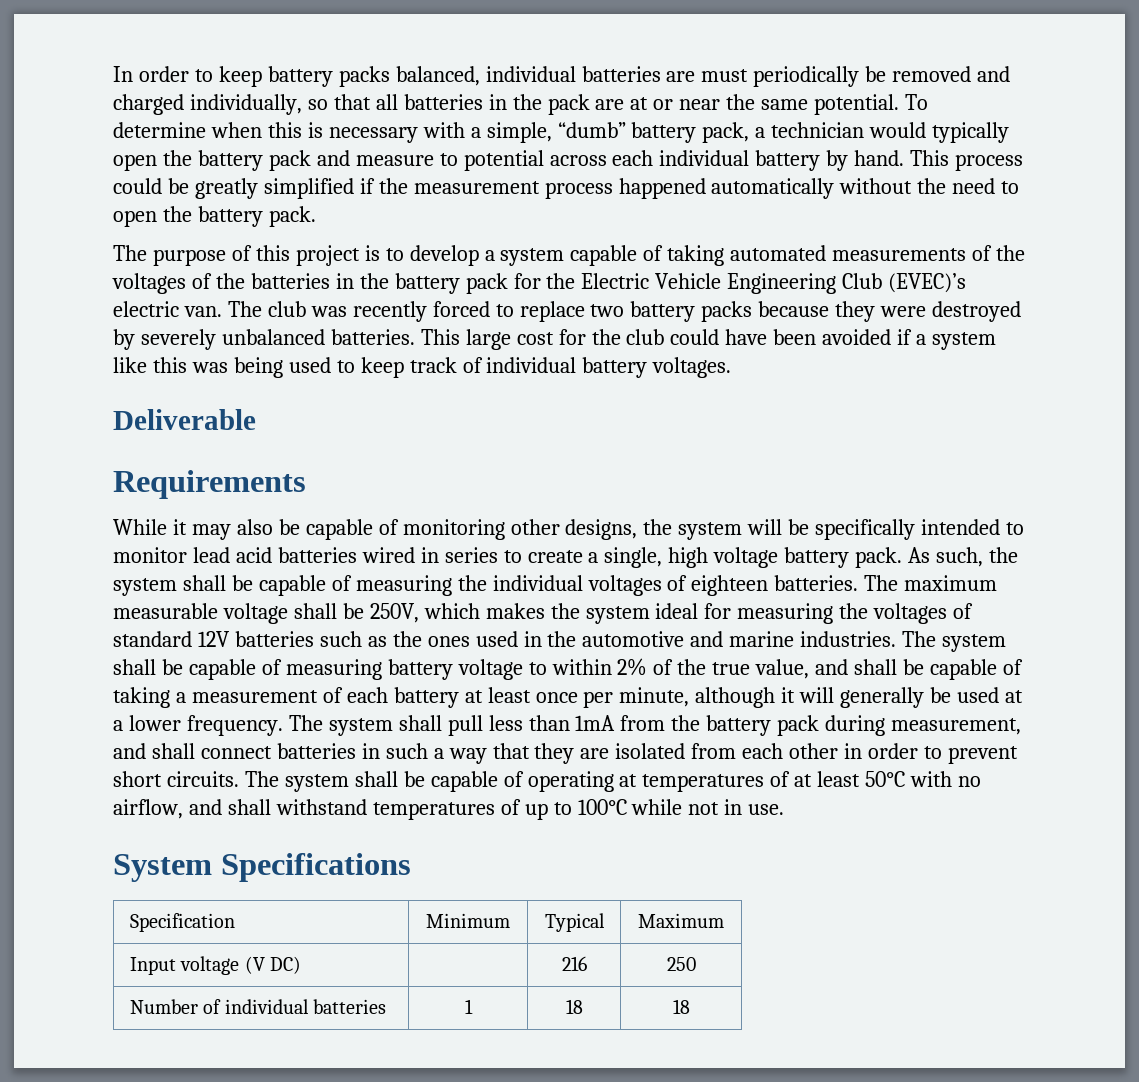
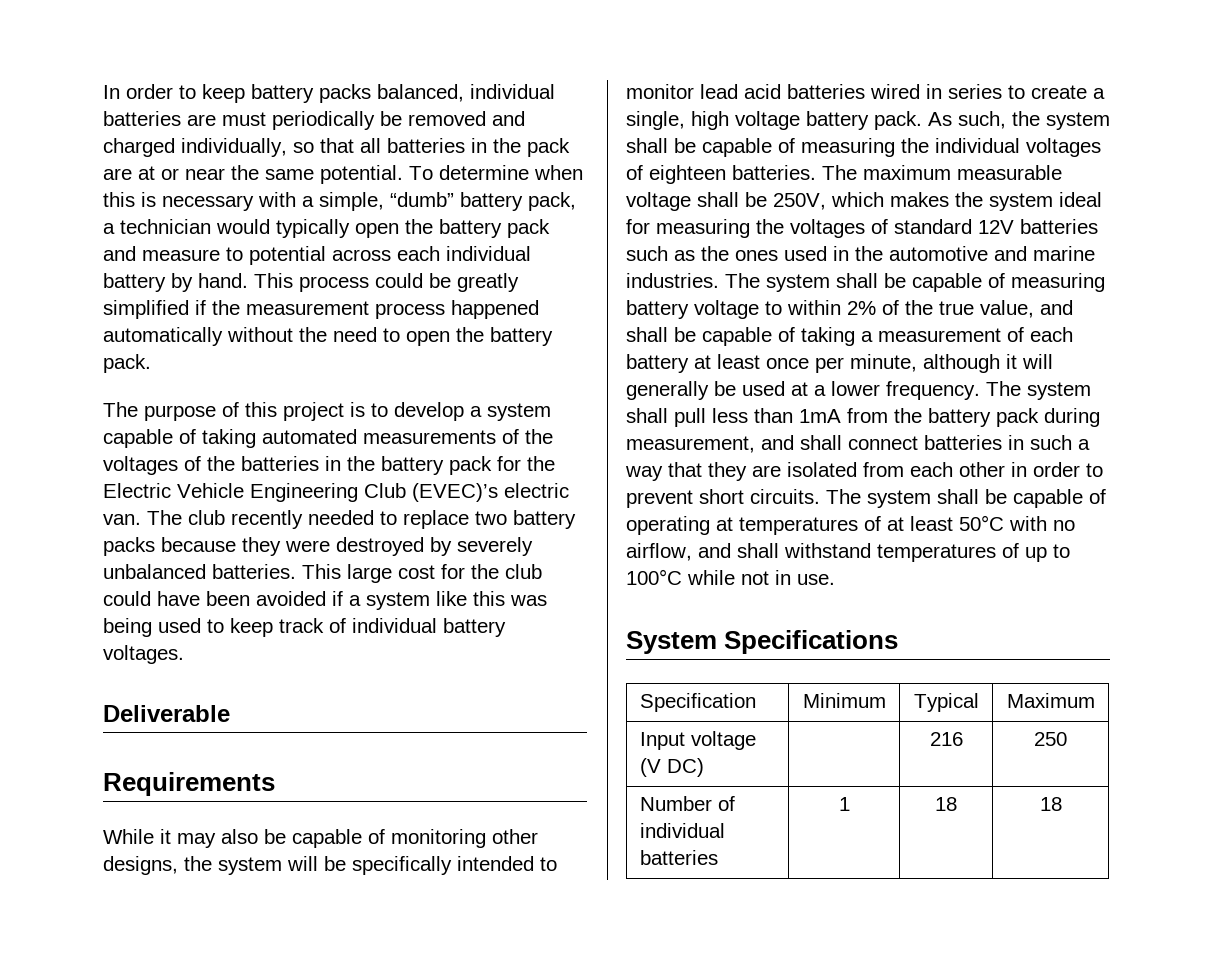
- The club was recently forced to replace two battery packs because they were destroyed by severely unbalanced batteries.
+ The club recently needed to replace two battery packs because they were destroyed by severely unbalanced batteries.

